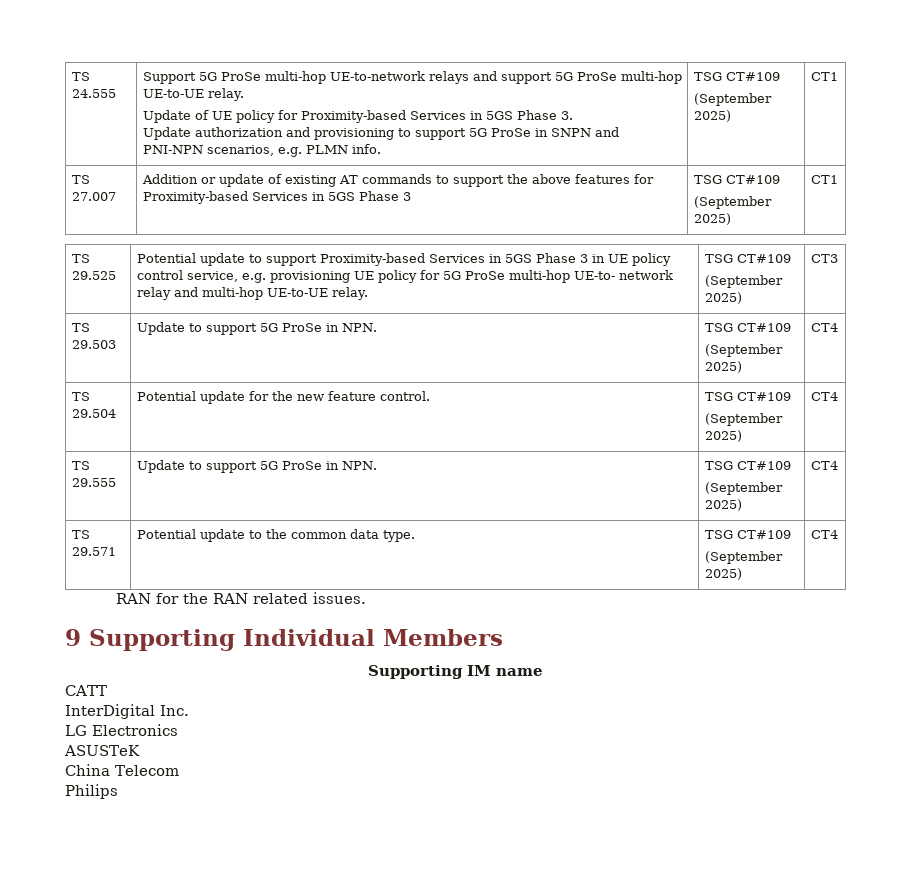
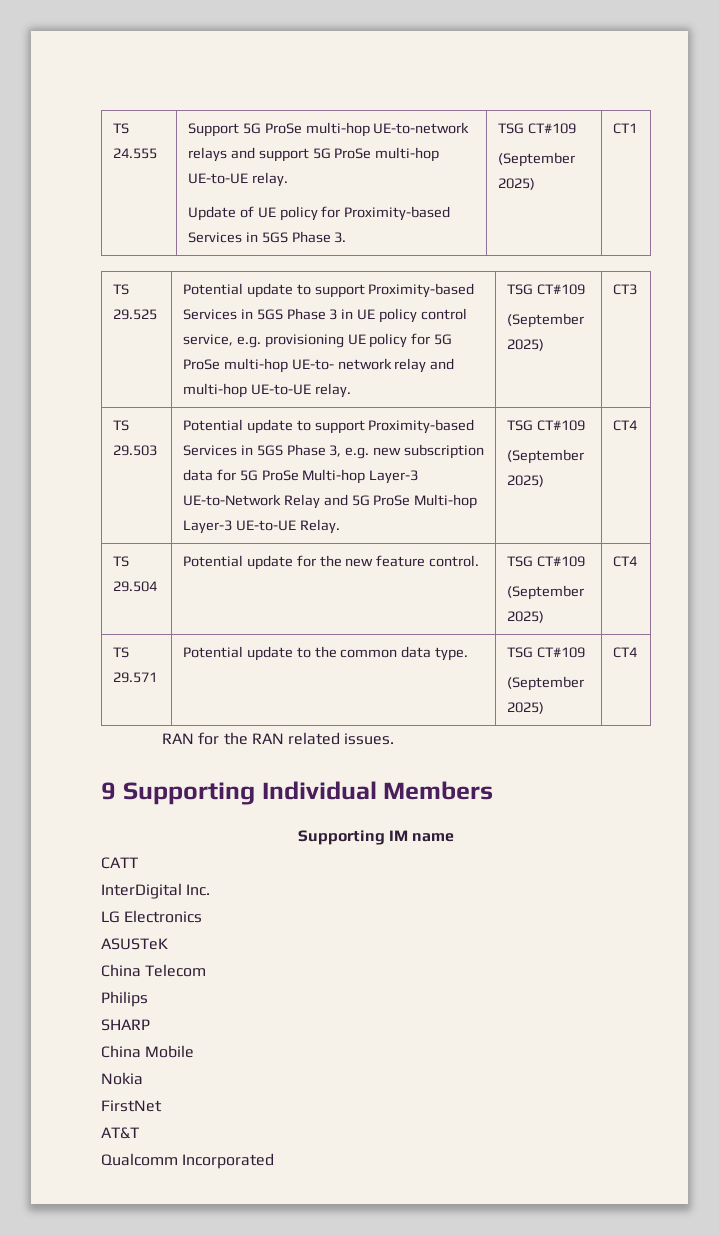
- Update of UE policy for Proximity-based Services in 5GS Phase 3.
- Update authorization and provisioning to support 5G ProSe in SNPN and PNI-NPN scenarios, e.g. PLMN info. | TSG CT#109
- (September 2025) | CT1
- TS 27.007 | Addition or update of existing AT commands to support the above features for Proximity-based Services in 5GS Phase 3 | TSG CT#109
+ Update of UE policy for Proximity-based Services in 5GS Phase 3. | TSG CT#109
- TS 29.503 | Update to support 5G ProSe in NPN. | TSG CT#109
+ TS 29.503 | Potential update to support Proximity-based Services in 5GS Phase 3, e.g. new subscription data for 5G ProSe Multi-hop Layer-3 UE-to-Network Relay and 5G ProSe Multi-hop Layer-3 UE-to-UE Relay. | TSG CT#109
- TS 29.555 | Update to support 5G ProSe in NPN. | TSG CT#109
- (September 2025) | CT4
+ SHARP
+ China Mobile
+ Nokia
+ FirstNet
+ AT&T
+ Qualcomm Incorporated

